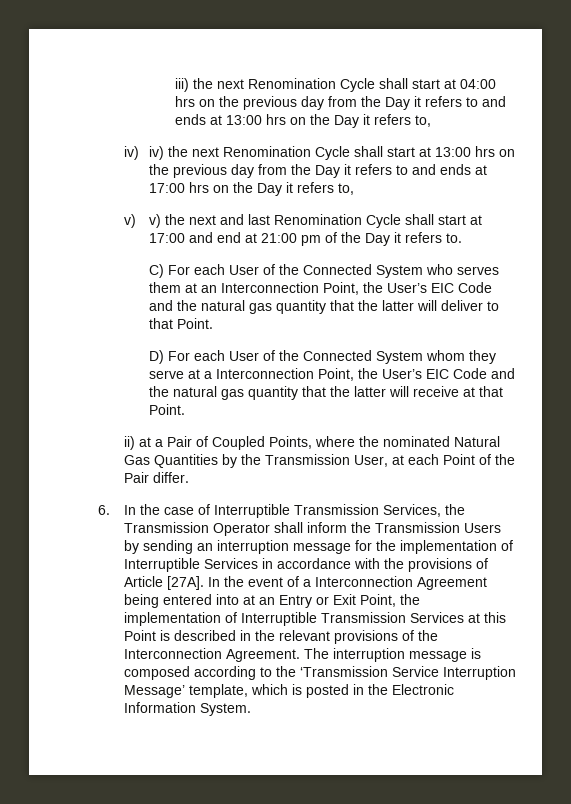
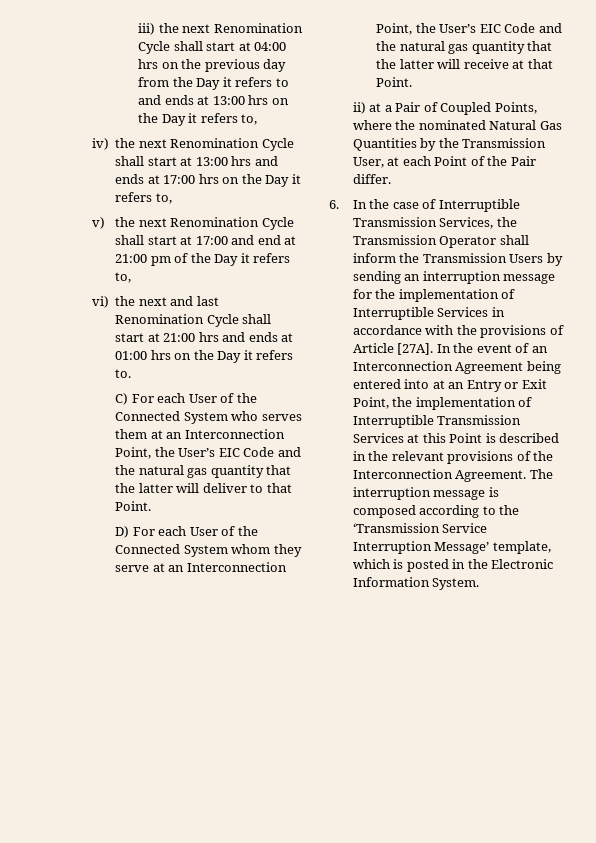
- iv) iv) the next Renomination Cycle shall start at 13:00 hrs on the previous day from the Day it refers to and ends at 17:00 hrs on the Day it refers to,
+ iv) the next Renomination Cycle shall start at 13:00 hrs and ends at 17:00 hrs on the Day it refers to,
- v) v) the next and last Renomination Cycle shall start at 17:00 and end at 21:00 pm of the Day it refers to.
+ v) the next Renomination Cycle shall start at 17:00 and end at 21:00 pm of the Day it refers to,
+ vi) the next and last Renomination Cycle shall start at 21:00 hrs and ends at 01:00 hrs on the Day it refers to.
- D) For each User of the Connected System whom they serve at a Interconnection Point, the User’s EIC Code and the natural gas quantity that the latter will receive at that Point.
+ D) For each User of the Connected System whom they serve at an Interconnection Point, the User’s EIC Code and the natural gas quantity that the latter will receive at that Point.
- In the event of a Interconnection Agreement being entered into at an Entry or Exit Point, the implementation of Interruptible Transmission Services at this Point is described in the relevant provisions of the Interconnection Agreement.
+ In the event of an Interconnection Agreement being entered into at an Entry or Exit Point, the implementation of Interruptible Transmission Services at this Point is described in the relevant provisions of the Interconnection Agreement.

